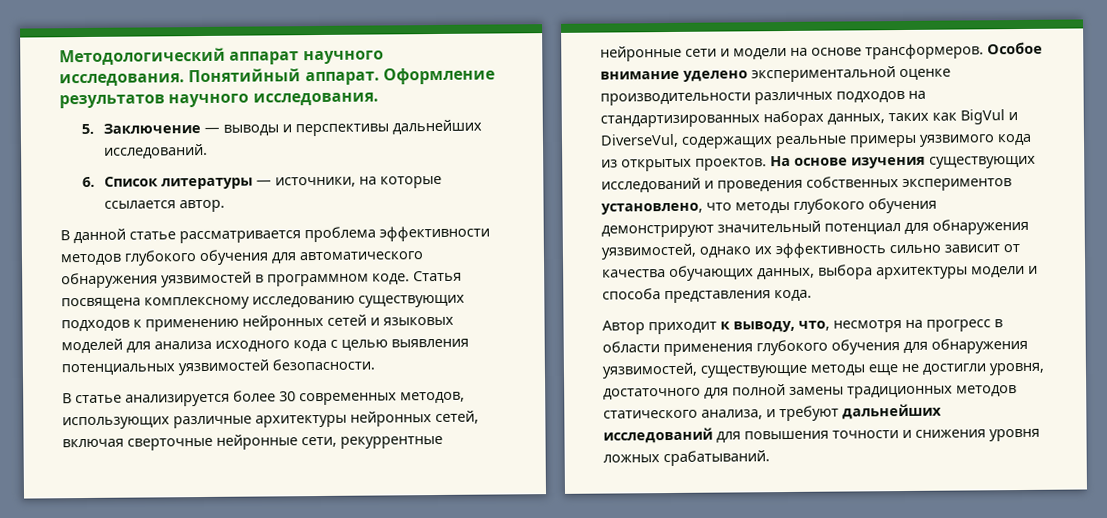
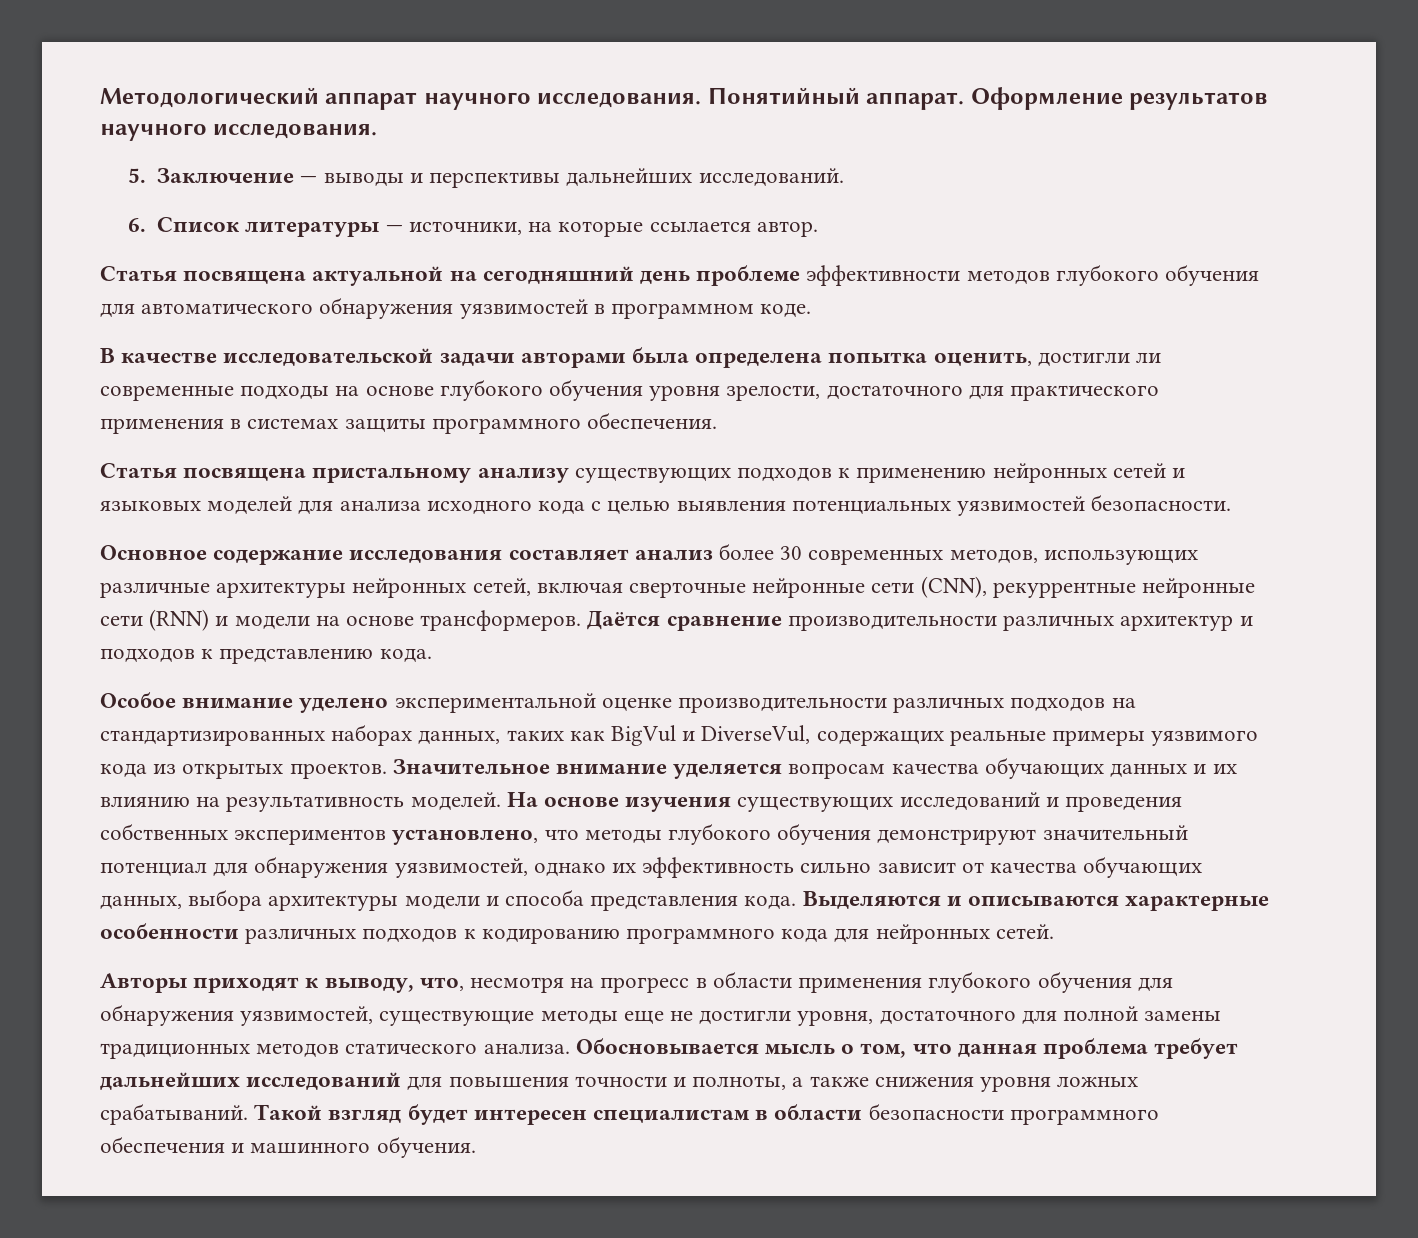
- В данной статье рассматривается проблема эффективности методов глубокого обучения для автоматического обнаружения уязвимостей в программном коде. Статья посвящена комплексному исследованию существующих подходов к применению нейронных сетей и языковых моделей для анализа исходного кода с целью выявления потенциальных уязвимостей безопасности.
+ Статья посвящена актуальной на сегодняшний день проблеме эффективности методов глубокого обучения для автоматического обнаружения уязвимостей в программном коде.
+ В качестве исследовательской задачи авторами была определена попытка оценить, достигли ли современные подходы на основе глубокого обучения уровня зрелости, достаточного для практического применения в системах защиты программного обеспечения.
+ Статья посвящена пристальному анализу существующих подходов к применению нейронных сетей и языковых моделей для анализа исходного кода с целью выявления потенциальных уязвимостей безопасности.
- В статье анализируется более 30 современных методов, использующих различные архитектуры нейронных сетей, включая сверточные нейронные сети, рекуррентные нейронные сети и модели на основе трансформеров. Особое внимание уделено экспериментальной оценке производительности различных подходов на стандартизированных наборах данных, таких как BigVul и DiverseVul, содержащих реальные примеры уязвимого кода из открытых проектов.
+ Основное содержание исследования составляет анализ более 30 современных методов, использующих различные архитектуры нейронных сетей, включая сверточные нейронные сети (CNN), рекуррентные нейронные сети (RNN) и модели на основе трансформеров. Даётся сравнение производительности различных архитектур и подходов к представлению кода.
+ Особое внимание уделено экспериментальной оценке производительности различных подходов на стандартизированных наборах данных, таких как BigVul и DiverseVul, содержащих реальные примеры уязвимого кода из открытых проектов.
+ Значительное внимание уделяется вопросам качества обучающих данных и их влиянию на результативность моделей.
- На основе изучения существующих исследований и проведения собственных экспериментов установлено, что методы глубокого обучения демонстрируют значительный потенциал для обнаружения уязвимостей, однако их эффективность сильно зависит от качества обучающих данных, выбора архитектуры модели и способа представления кода.
- Автор приходит к выводу, что, несмотря на прогресс в области применения глубокого обучения для обнаружения уязвимостей, существующие методы еще не достигли уровня, достаточного для полной замены традиционных методов статического анализа, и требуют дальнейших исследований для повышения точности и снижения уровня ложных срабатываний.
+ На основе изучения существующих исследований и проведения собственных экспериментов установлено, что методы глубокого обучения демонстрируют значительный потенциал для обнаружения уязвимостей, однако их эффективность сильно зависит от качества обучающих данных, выбора архитектуры модели и способа представления кода. Выделяются и описываются характерные особенности различных подходов к кодированию программного кода для нейронных сетей.
+ Авторы приходят к выводу, что, несмотря на прогресс в области применения глубокого обучения для обнаружения уязвимостей, существующие методы еще не достигли уровня, достаточного для полной замены традиционных методов статического анализа. Обосновывается мысль о том, что данная проблема требует дальнейших исследований для повышения точности и полноты, а также снижения уровня ложных срабатываний.
+ Такой взгляд будет интересен специалистам в области безопасности программного обеспечения и машинного обучения.

